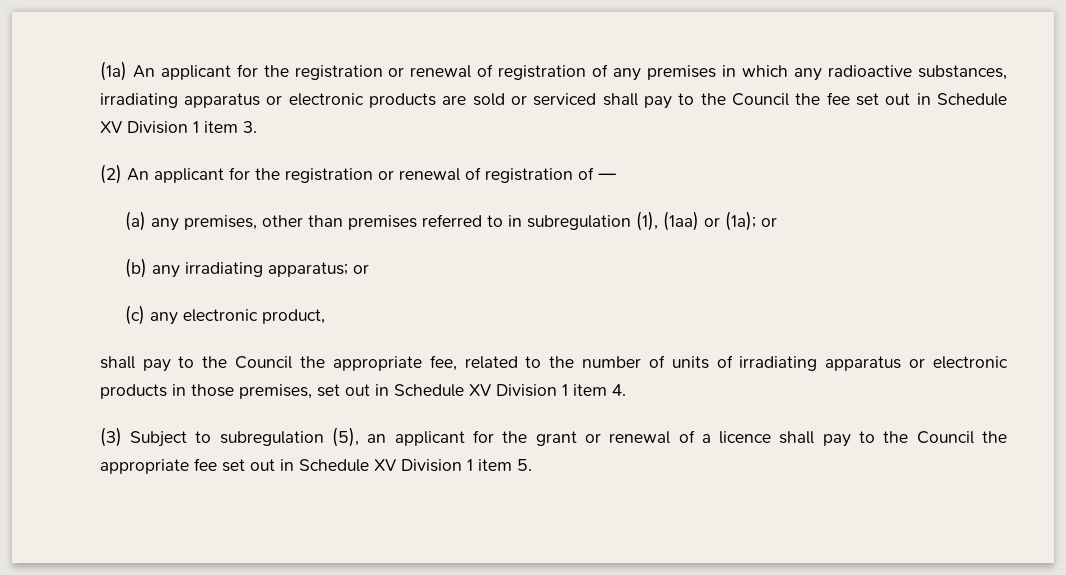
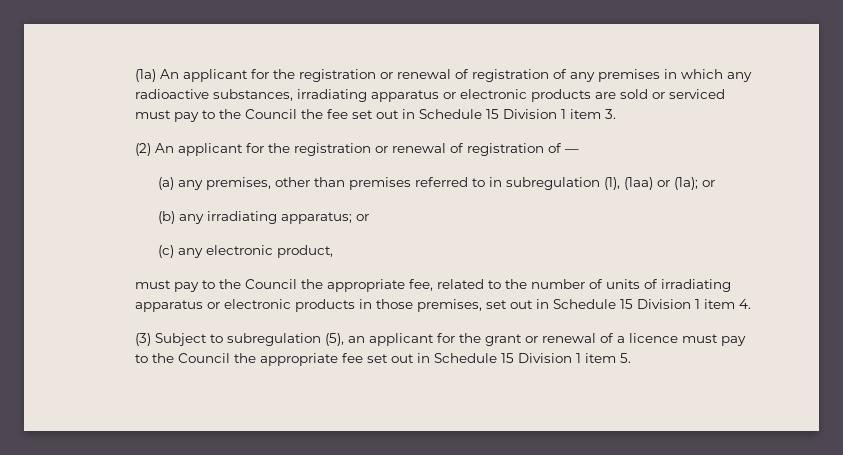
- (1a) An applicant for the registration or renewal of registration of any premises in which any radioactive substances, irradiating apparatus or electronic products are sold or serviced shall pay to the Council the fee set out in Schedule XV Division 1 item 3.
+ (1a) An applicant for the registration or renewal of registration of any premises in which any radioactive substances, irradiating apparatus or electronic products are sold or serviced must pay to the Council the fee set out in Schedule 15 Division 1 item 3.
- shall pay to the Council the appropriate fee, related to the number of units of irradiating apparatus or electronic products in those premises, set out in Schedule XV Division 1 item 4.
+ must pay to the Council the appropriate fee, related to the number of units of irradiating apparatus or electronic products in those premises, set out in Schedule 15 Division 1 item 4.
- (3) Subject to subregulation (5), an applicant for the grant or renewal of a licence shall pay to the Council the appropriate fee set out in Schedule XV Division 1 item 5.
+ (3) Subject to subregulation (5), an applicant for the grant or renewal of a licence must pay to the Council the appropriate fee set out in Schedule 15 Division 1 item 5.

